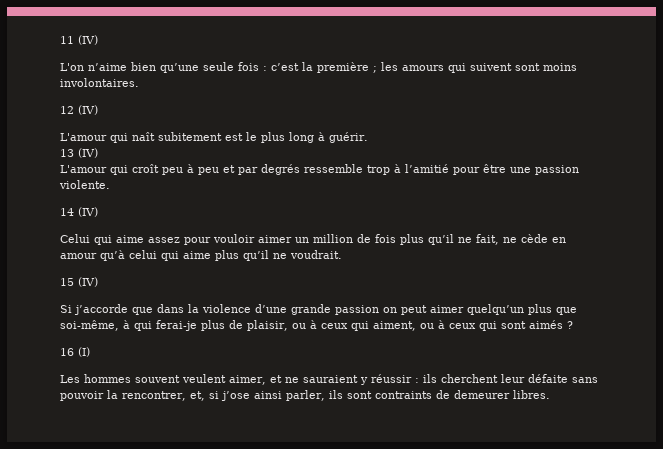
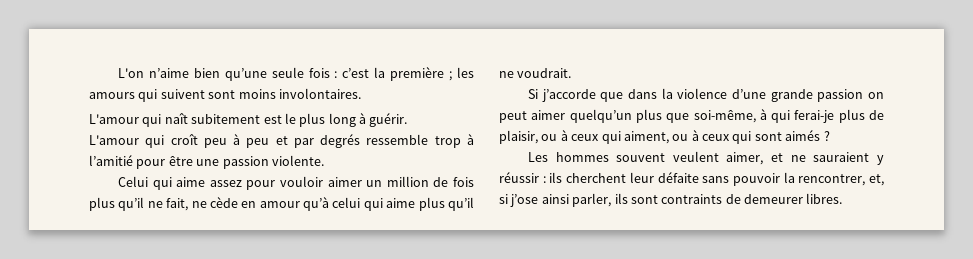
- 11 (IV)
- 12 (IV)
- 13 (IV)
- 14 (IV)
- 15 (IV)
- 16 (I)

